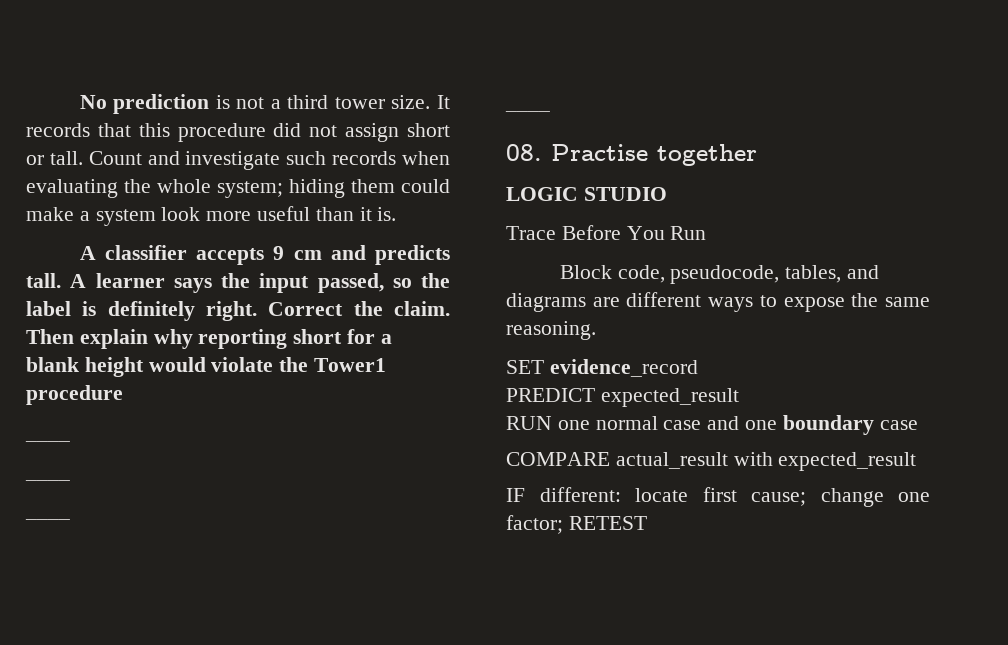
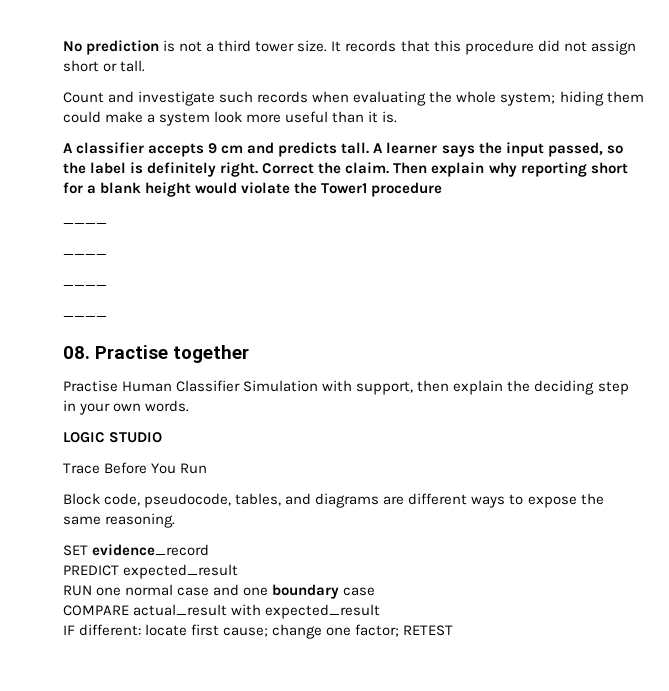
- It records that this procedure did not assign short or tall. Count and investigate such records when evaluating the whole system; hiding them could make a system look more useful than it is.
+ It records that this procedure did not assign short or tall.
+ Count and investigate such records when evaluating the whole system; hiding them could make a system look more useful than it is.
+ Practise Human Classifier Simulation with support, then explain the deciding step in your own words.

